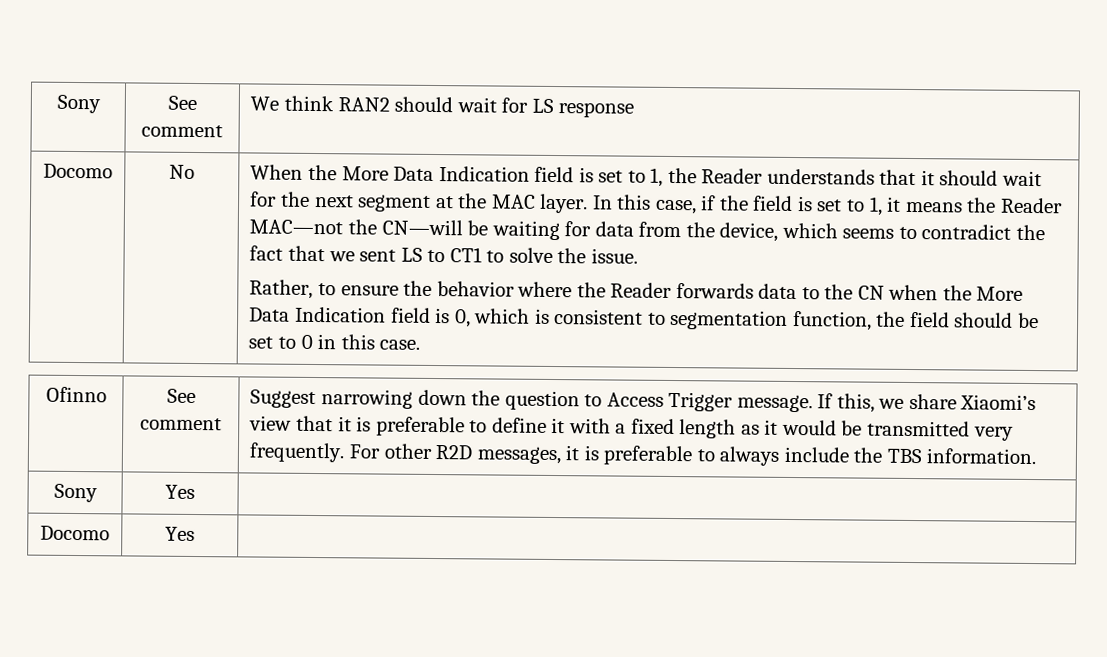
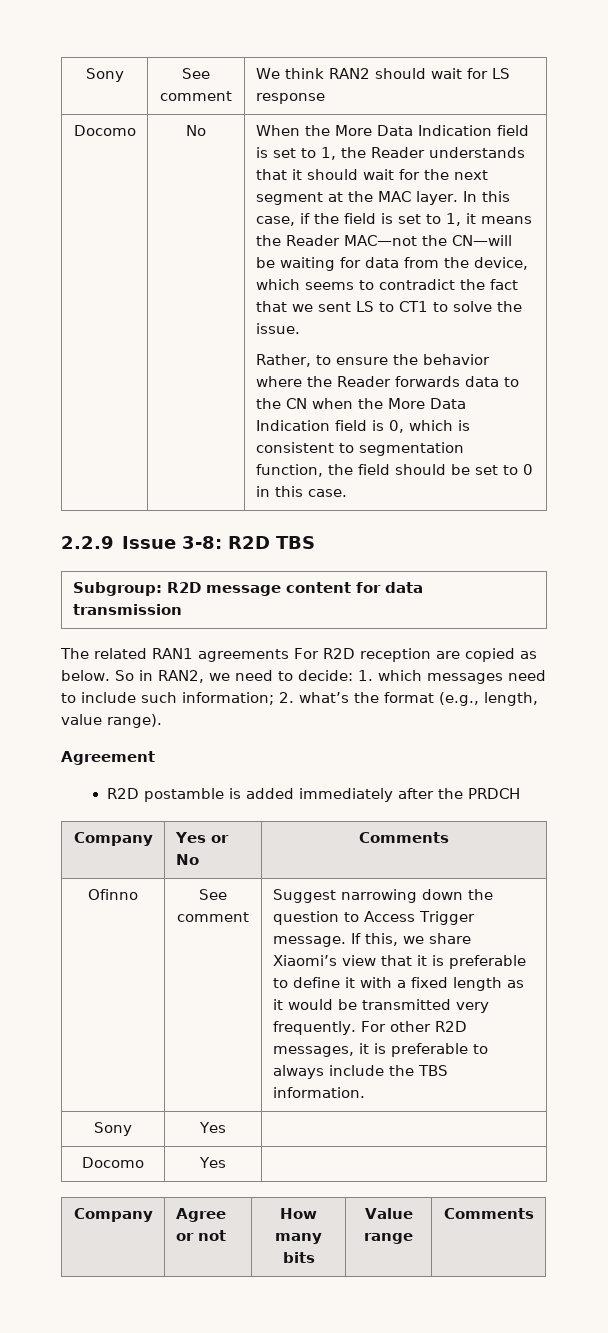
+ 2.2.9 Issue 3-8: R2D TBS
+ Subgroup: R2D message content for data transmission
+ The related RAN1 agreements For R2D reception are copied as below. So in RAN2, we need to decide: 1. which messages need to include such information; 2. what’s the format (e.g., length, value range).
+ Agreement
+ R2D postamble is added immediately after the PRDCH
+ Company | Yes or No | Comments
+ Company | Agree or not | How many bits | Value range | Comments

